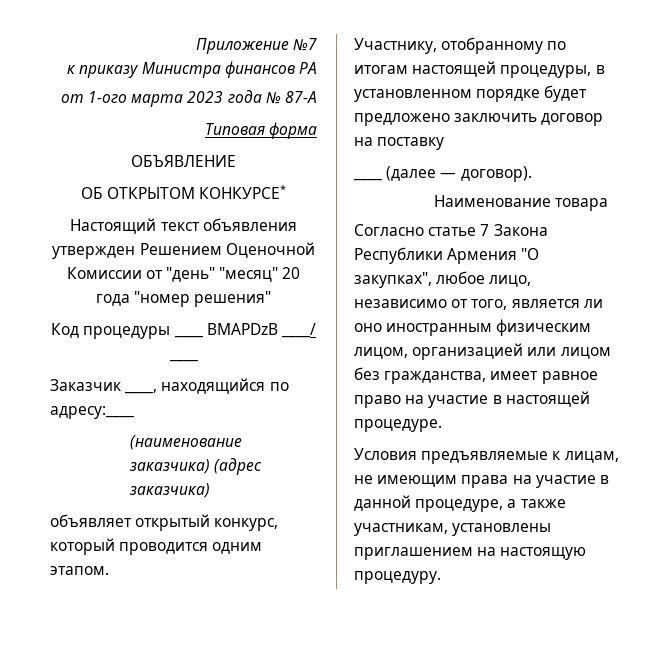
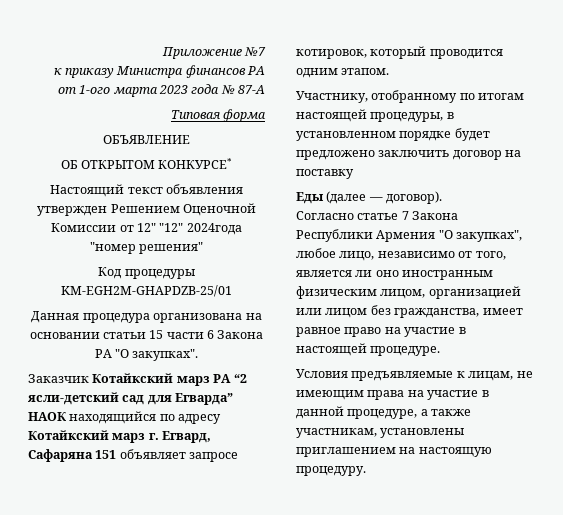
- Настоящий текст объявления утвержден Решением Оценочной Комиссии от "день" "месяц" 20 года "номер решения"
+ Настоящий текст объявления утвержден Решением Оценочной Комиссии от 12" "12" 2024года "номер решения"
- Код процедуры ____ BMAPDzB ____/ ____
- Заказчик ____, находящийся по адресу:____
- (наименование заказчика) (адрес заказчика)
- объявляет открытый конкурс, который проводится одним этапом.
+ Код процедуры KM-EGH2M-GHAPDZB-25/01
+ Данная процедура организована на основании статьи 15 части 6 Закона РА "О закупках".
+ Заказчик Котайкский марз РА “2 ясли-детский сад для Егварда” НАОК находящийся по адресу Котайкский марз г. Егвард, Сафаряна 151 объявляет запросе котировок, который проводится одним этапом.
- ____ (далее — договор).
+ Еды (далее — договор).
- Наименование товара

